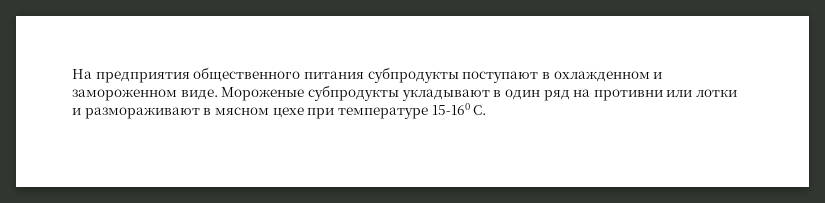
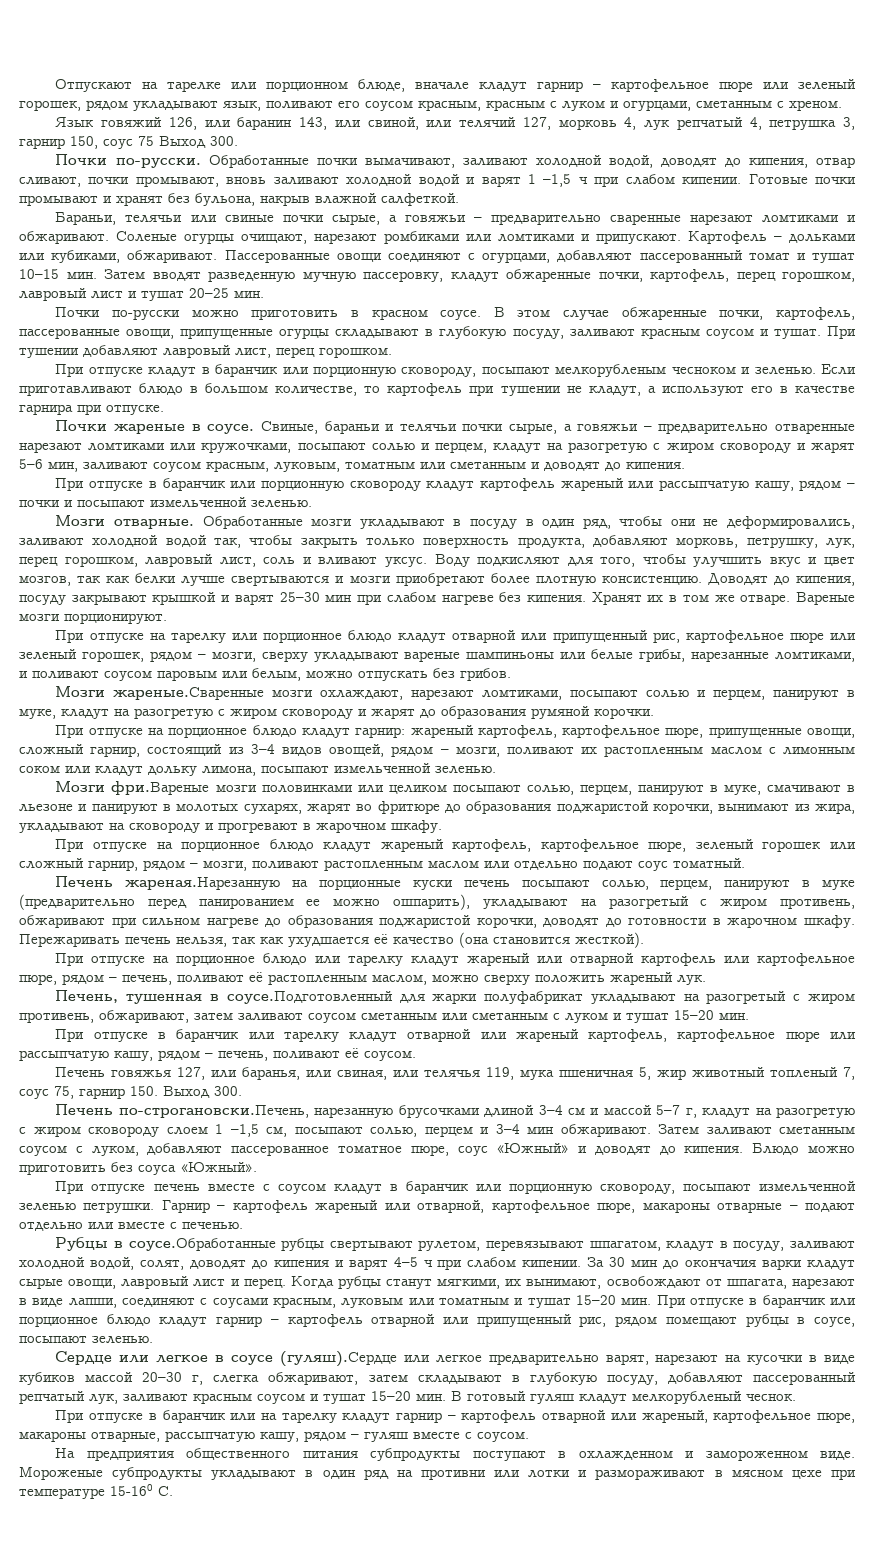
+ Отпускают на тарелке или порционном блюде, вначале кладут гарнир – картофельное пюре или зеленый горошек, рядом укладывают язык, поливают его соусом красным, красным с луком и огурцами, сметанным с хреном.
+ Язык говяжий 126, или баранин 143, или свиной, или телячий 127, морковь 4, лук репчатый 4, петрушка 3, гарнир 150, соус 75 Выход 300.
+ Почки по-русски. Обработанные почки вымачивают, заливают холодной водой, доводят до кипения, отвар сливают, почки промывают, вновь заливают холодной водой и варят 1 –1,5 ч при слабом кипении. Готовые почки промывают и хранят без бульона, накрыв влажной салфеткой.
+ Бараньи, телячьи или свиные почки сырые, а говяжьи – предварительно сваренные нарезают ломтиками и обжаривают. Соленые огурцы очищают, нарезают ромбиками или ломтиками и припускают. Картофель – дольками или кубиками, обжаривают. Пассерованные овощи соединяют с огурцами, добавляют пассерованный томат и тушат 10–15 мин. Затем вводят разведенную мучную пассеровку, кладут обжаренные почки, картофель, перец горошком, лавровый лист и тушат 20–25 мин.
+ Почки по-русски можно приготовить в красном соусе. В этом случае обжаренные почки, картофель, пассерованные овощи, припущенные огурцы складывают в глубокую посуду, заливают красным соусом и тушат. При тушении добавляют лавровый лист, перец горошком.
+ При отпуске кладут в баранчик или порционную сковороду, посыпают мелкорубленым чесноком и зеленью. Если приготавливают блюдо в большом количестве, то картофель при тушении не кладут, а используют его в качестве гарнира при отпуске.
+ Почки жареные в соусе. Свиные, бараньи и телячьи почки сырые, а говяжьи – предварительно отваренные нарезают ломтиками или кружочками, посыпают солью и перцем, кладут на разогретую с жиром сковороду и жарят 5–6 мин, заливают соусом красным, луковым, томатным или сметанным и доводят до кипения.
+ При отпуске в баранчик или порционную сковороду кладут картофель жареный или рассыпчатую кашу, рядом – почки и посыпают измельченной зеленью.
+ Мозги отварные. Обработанные мозги укладывают в посуду в один ряд, чтобы они не деформировались, заливают холодной водой так, чтобы закрыть только поверхность продукта, добавляют морковь, петрушку, лук, перец горошком, лавровый лист, соль и вливают уксус. Воду подкисляют для того, чтобы улучшить вкус и цвет мозгов, так как белки лучше свертываются и мозги приобретают более плотную консистенцию. Доводят до кипения, посуду закрывают крышкой и варят 25–30 мин при слабом нагреве без кипения. Хранят их в том же отваре. Вареные мозги порционируют.
+ При отпуске на тарелку или порционное блюдо кладут отварной или припущенный рис, картофельное пюре или зеленый горошек, рядом – мозги, сверху укладывают вареные шампиньоны или белые грибы, нарезанные ломтиками, и поливают соусом паровым или белым, можно отпускать без грибов.
+ Мозги жареные.Сваренные мозги охлаждают, нарезают ломтиками, посыпают солью и перцем, панируют в муке, кладут на разогретую с жиром сковороду и жарят до образования румяной корочки.
+ При отпуске на порционное блюдо кладут гарнир: жареный картофель, картофельное пюре, припущенные овощи, сложный гарнир, состоящий из 3–4 видов овощей, рядом – мозги, поливают их растопленным маслом с лимонным соком или кладут дольку лимона, посыпают измельченной зеленью.
+ Мозги фри.Вареные мозги половинками или целиком посыпают солью, перцем, панируют в муке, смачивают в льезоне и панируют в молотых сухарях, жарят во фритюре до образования поджаристой корочки, вынимают из жира, укладывают на сковороду и прогревают в жарочном шкафу.
+ При отпуске на порционное блюдо кладут жареный картофель, картофельное пюре, зеленый горошек или сложный гарнир, рядом – мозги, поливают растопленным маслом или отдельно подают соус томатный.
+ Печень жареная.Нарезанную на порционные куски печень посыпают солью, перцем, панируют в муке (предварительно перед панированием ее можно ошпарить), укладывают на разогретый с жиром противень, обжаривают при сильном нагреве до образования поджаристой корочки, доводят до готовности в жарочном шкафу. Пережаривать печень нельзя, так как ухудшается её качество (она становится жесткой).
+ При отпуске на порционное блюдо или тарелку кладут жареный или отварной картофель или картофельное пюре, рядом – печень, поливают её растопленным маслом, можно сверху положить жареный лук.
+ Печень, тушенная в соусе.Подготовленный для жарки полуфабрикат укладывают на разогретый с жиром противень, обжаривают, затем заливают соусом сметанным или сметанным с луком и тушат 15–20 мин.
+ При отпуске в баранчик или тарелку кладут отварной или жареный картофель, картофельное пюре или рассыпчатую кашу, рядом – печень, поливают её соусом.
+ Печень говяжья 127, или баранья, или свиная, или телячья 119, мука пшеничная 5, жир животный топленый 7, соус 75, гарнир 150. Выход 300.
+ Печень по-строгановски.Печень, нарезанную брусочками длиной 3–4 см и массой 5–7 г, кладут на разогретую с жиром сковороду слоем 1 –1,5 см, посыпают солью, перцем и 3–4 мин обжаривают. Затем заливают сметанным соусом с луком, добавляют пассерованное томатное пюре, соус «Южный» и доводят до кипения. Блюдо можно приготовить без соуса «Южный».
+ При отпуске печень вместе с соусом кладут в баранчик или порционную сковороду, посыпают измельченной зеленью петрушки. Гарнир – картофель жареный или отварной, картофельное пюре, макароны отварные – подают отдельно или вместе с печенью.
+ Рубцы в соусе.Обработанные рубцы свертывают рулетом, перевязывают шпагатом, кладут в посуду, заливают холодной водой, солят, доводят до кипения и варят 4–5 ч при слабом кипении. За 30 мин до окончачия варки кладут сырые овощи, лавровый лист и перец. Когда рубцы станут мягкими, их вынимают, освобождают от шпагата, нарезают в виде лапши, соединяют с соусами красным, луковым или томатным и тушат 15–20 мин. При отпуске в баранчик или порционное блюдо кладут гарнир – картофель отварной или припущенный рис, рядом помещают рубцы в соусе, посыпают зеленью.
+ Сердце или легкое в соусе (гуляш).Сердце или легкое предварительно варят, нарезают на кусочки в виде кубиков массой 20–30 г, слегка обжаривают, затем складывают в глубокую посуду, добавляют пассерованный репчатый лук, заливают красным соусом и тушат 15–20 мин. В готовый гуляш кладут мелкорубленый чеснок.
+ При отпуске в баранчик или на тарелку кладут гарнир – картофель отварной или жареный, картофельное пюре, макароны отварные, рассыпчатую кашу, рядом – гуляш вместе с соусом.

